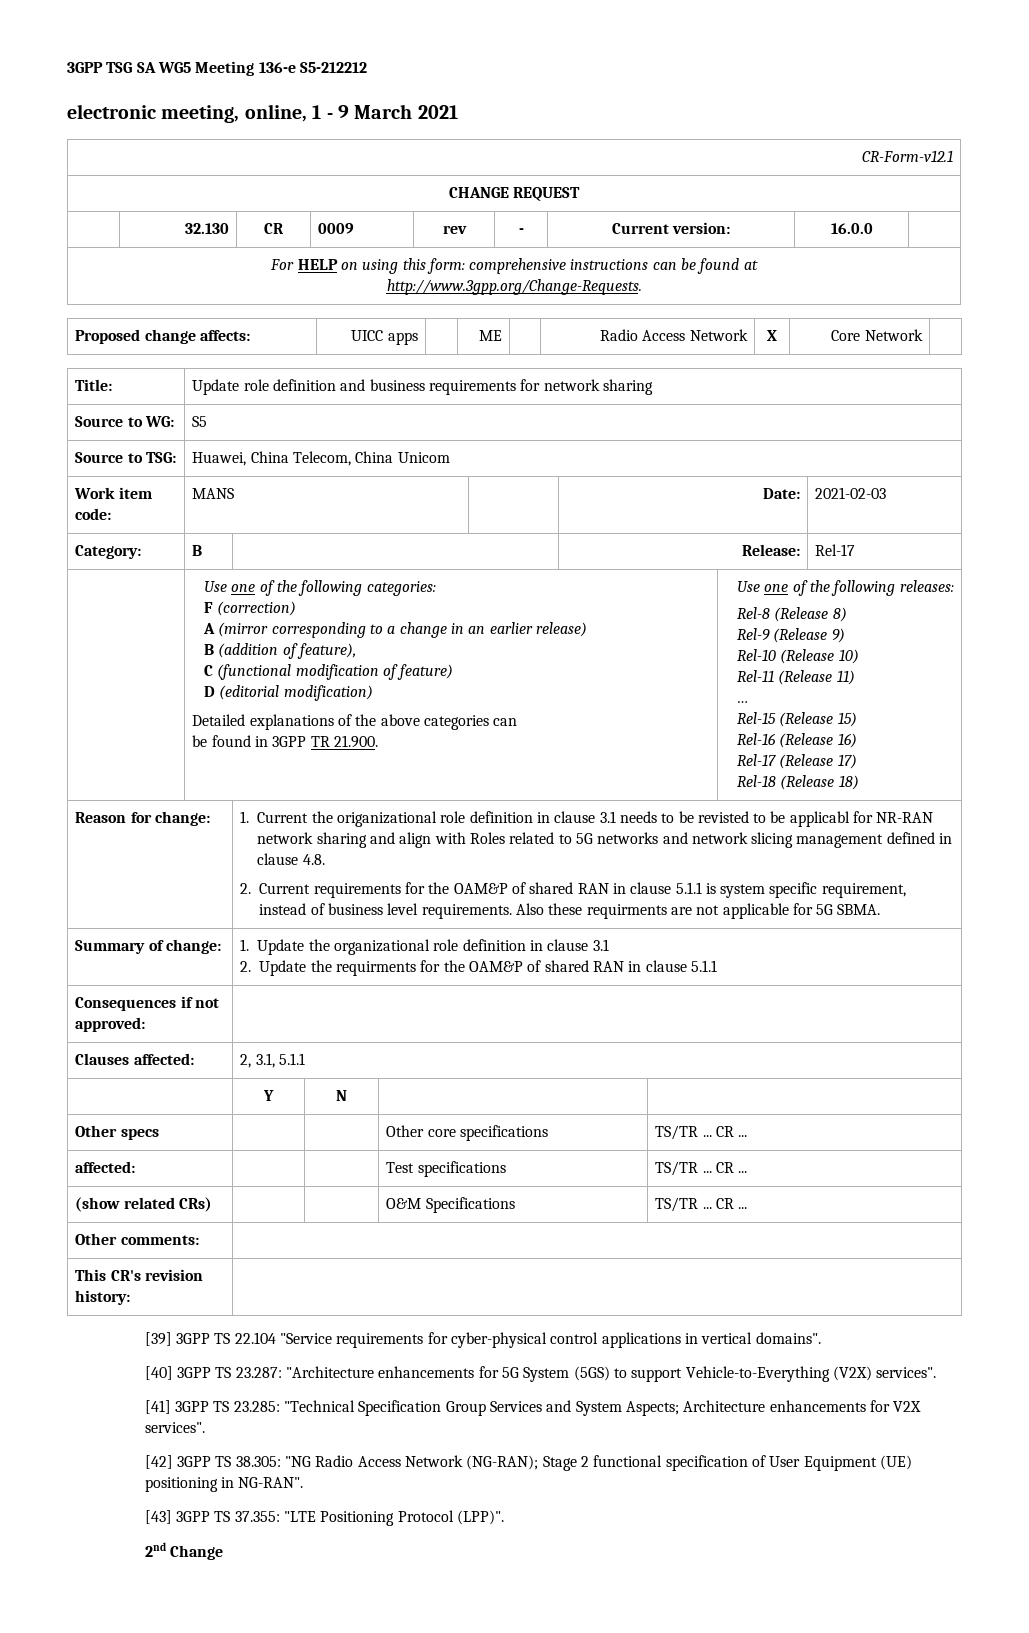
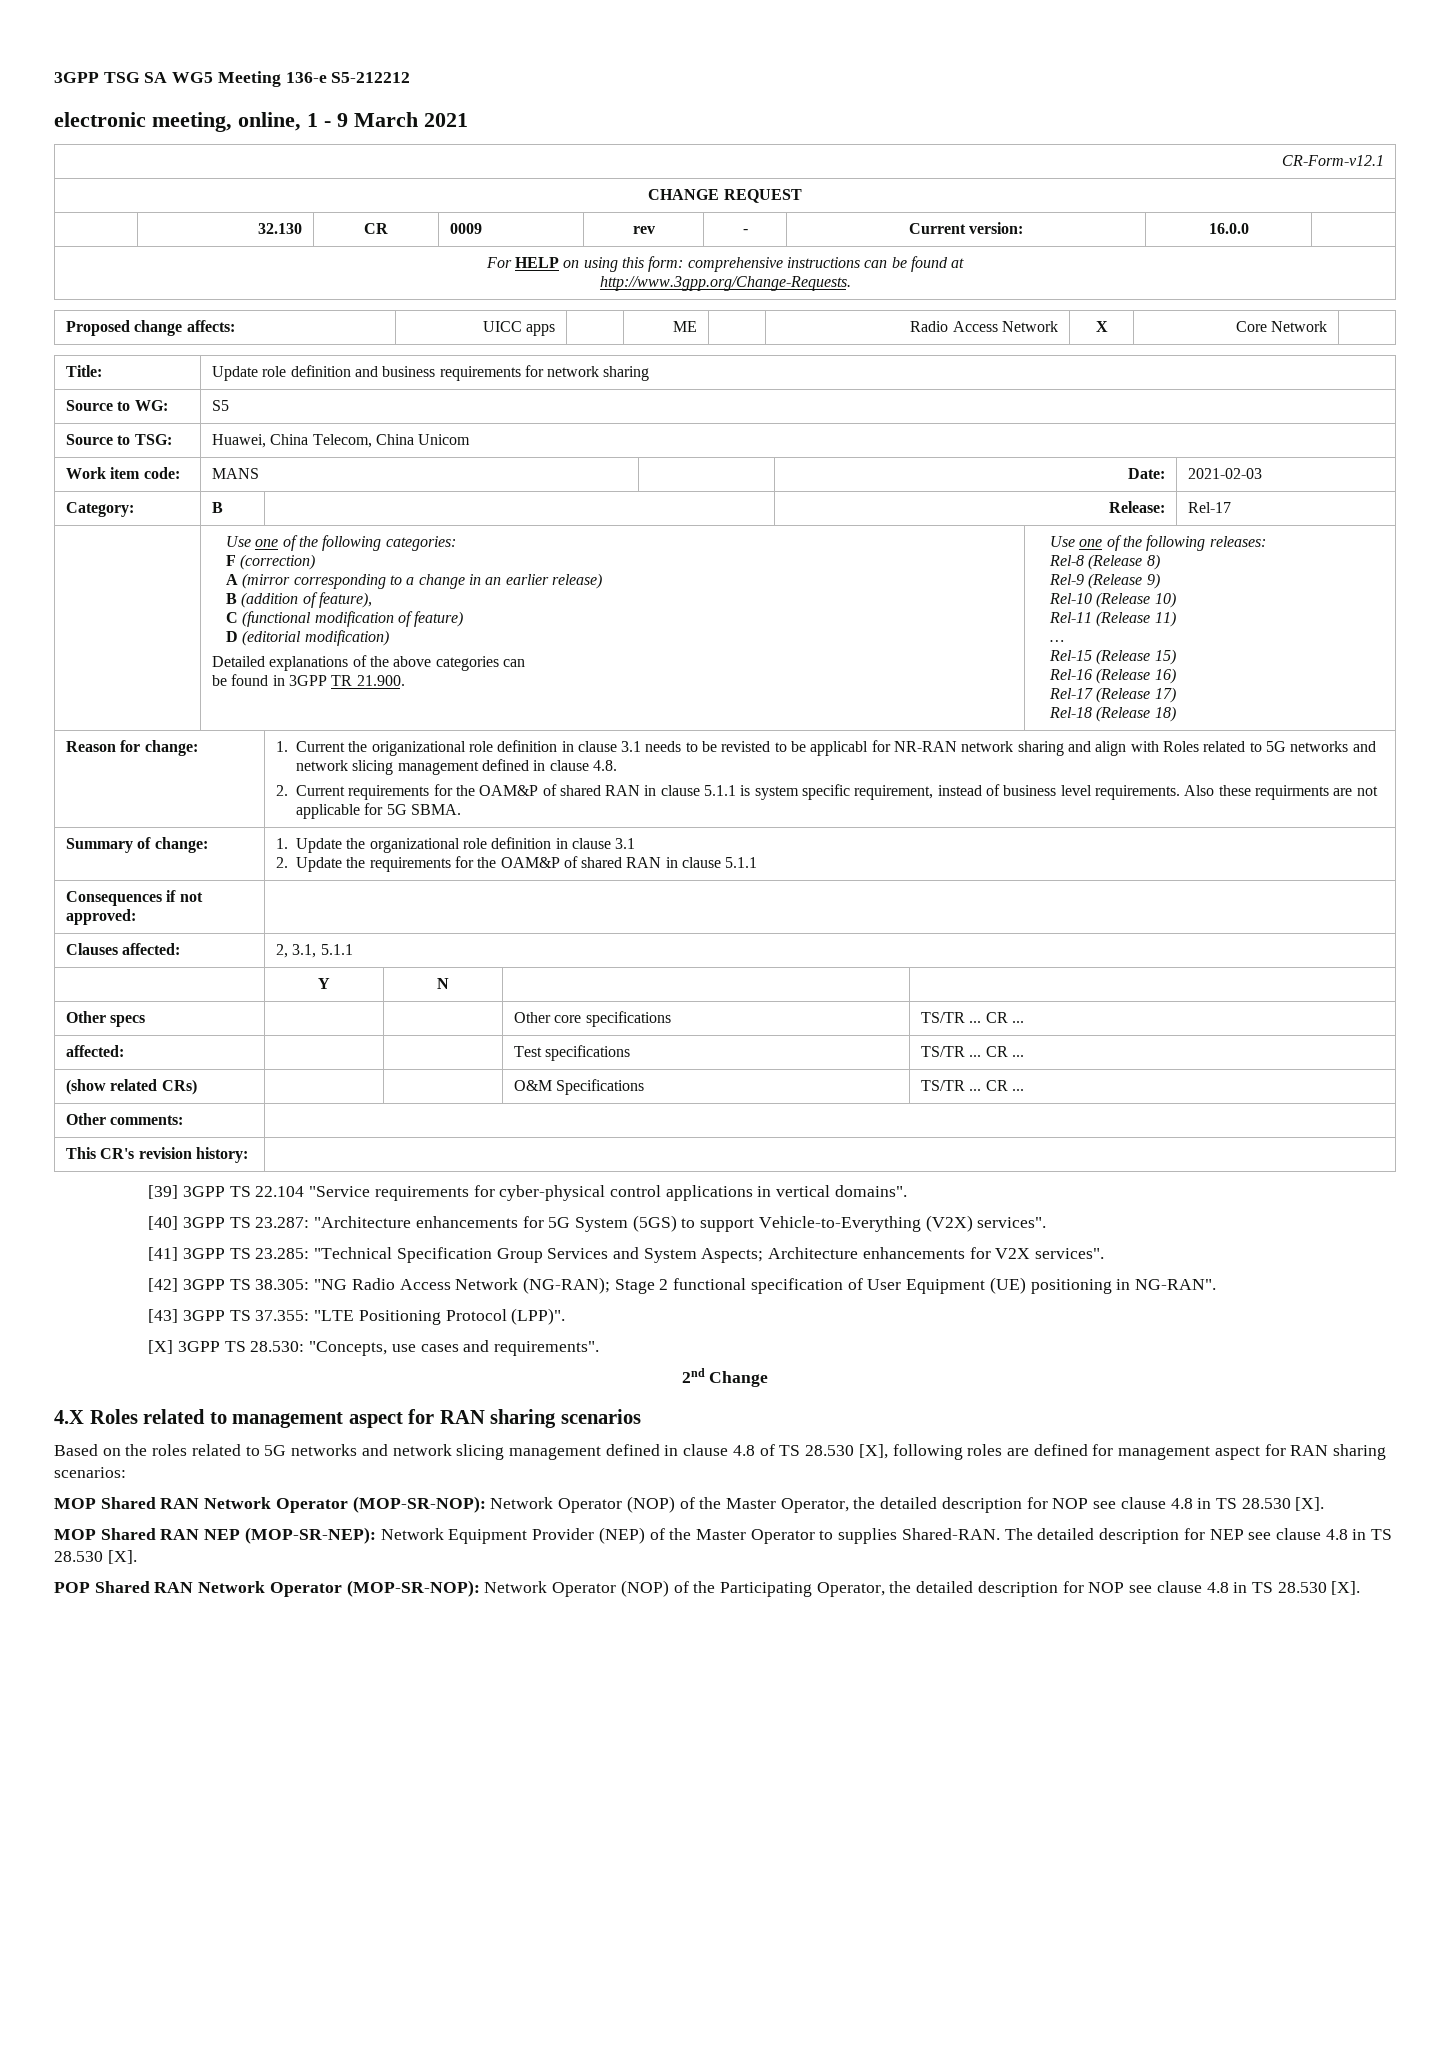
  Summary of change: | 1. Update the organizational role definition in clause 3.1
- 2. Update the requirments for the OAM&P of shared RAN in clause 5.1.1
+ 2. Update the requirements for the OAM&P of shared RAN in clause 5.1.1
+ [X] 3GPP TS 28.530: "Concepts, use cases and requirements".
  2nd Change
+ 4.X Roles related to management aspect for RAN sharing scenarios
+ Based on the roles related to 5G networks and network slicing management defined in clause 4.8 of TS 28.530 [X], following roles are defined for management aspect for RAN sharing scenarios:
+ MOP Shared RAN Network Operator (MOP-SR-NOP): Network Operator (NOP) of the Master Operator, the detailed description for NOP see clause 4.8 in TS 28.530 [X].
+ MOP Shared RAN NEP (MOP-SR-NEP): Network Equipment Provider (NEP) of the Master Operator to supplies Shared-RAN. The detailed description for NEP see clause 4.8 in TS 28.530 [X].
+ POP Shared RAN Network Operator (MOP-SR-NOP): Network Operator (NOP) of the Participating Operator, the detailed description for NOP see clause 4.8 in TS 28.530 [X].

